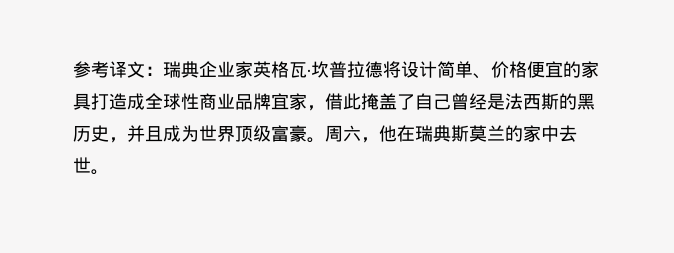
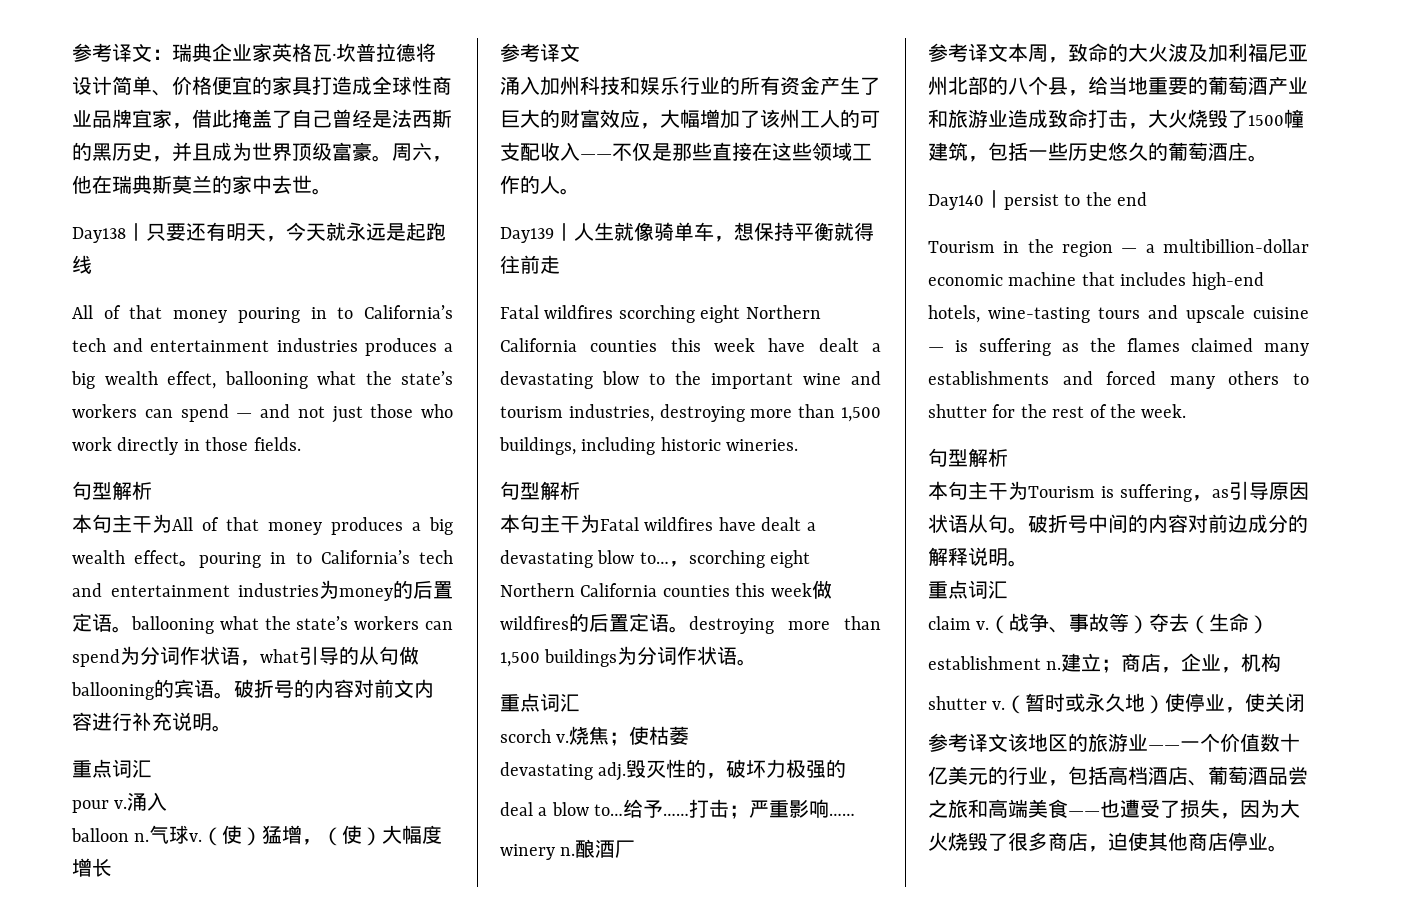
+ Day138丨只要还有明天，今天就永远是起跑线
+ All of that money pouring in to California’s tech and entertainment industries produces a big wealth effect, ballooning what the state’s workers can spend — and not just those who work directly in those fields.
+ 句型解析
+ 本句主干为All of that money produces a big wealth effect。pouring in to California’s tech and entertainment industries为money的后置定语。ballooning what the state’s workers can spend为分词作状语，what引导的从句做ballooning的宾语。破折号的内容对前文内容进行补充说明。
+ 重点词汇
+ pour v.涌入
+ balloon n.气球v.（使）猛增，（使）大幅度增长
+ 参考译文
+ 涌入加州科技和娱乐行业的所有资金产生了巨大的财富效应，大幅增加了该州工人的可支配收入——不仅是那些直接在这些领域工作的人。
+ Day139丨人生就像骑单车，想保持平衡就得往前走
+ Fatal wildfires scorching eight Northern California counties this week have dealt a devastating blow to the important wine and tourism industries, destroying more than 1,500 buildings, including historic wineries.
+ 句型解析
+ 本句主干为Fatal wildfires have dealt a devastating blow to…，scorching eight Northern California counties this week做wildfires的后置定语。destroying more than 1,500 buildings为分词作状语。
+ 重点词汇
+ scorch v.烧焦；使枯萎
+ devastating adj.毁灭性的，破坏力极强的
+ deal a blow to…给予……打击；严重影响……
+ winery n.酿酒厂
+ 参考译文本周，致命的大火波及加利福尼亚州北部的八个县，给当地重要的葡萄酒产业和旅游业造成致命打击，大火烧毁了1500幢建筑，包括一些历史悠久的葡萄酒庄。
+ Day140丨persist to the end
+ Tourism in the region — a multibillion-dollar economic machine that includes high-end hotels, wine-tasting tours and upscale cuisine — is suffering as the flames claimed many establishments and forced many others to shutter for the rest of the week.
+ 句型解析
+ 本句主干为Tourism is suffering，as引导原因状语从句。破折号中间的内容对前边成分的解释说明。
+ 重点词汇
+ claim v.（战争、事故等）夺去（生命）
+ establishment n.建立；商店，企业，机构
+ shutter v.（暂时或永久地）使停业，使关闭
+ 参考译文该地区的旅游业——一个价值数十亿美元的行业，包括高档酒店、葡萄酒品尝之旅和高端美食——也遭受了损失，因为大火烧毁了很多商店，迫使其他商店停业。

